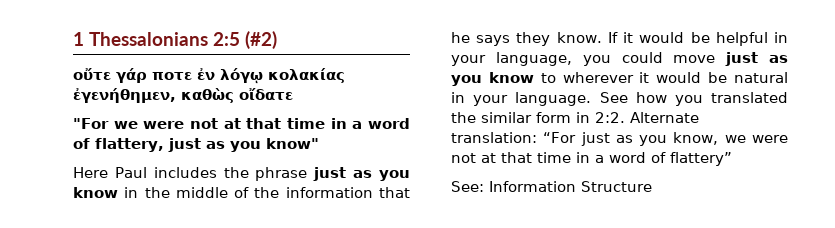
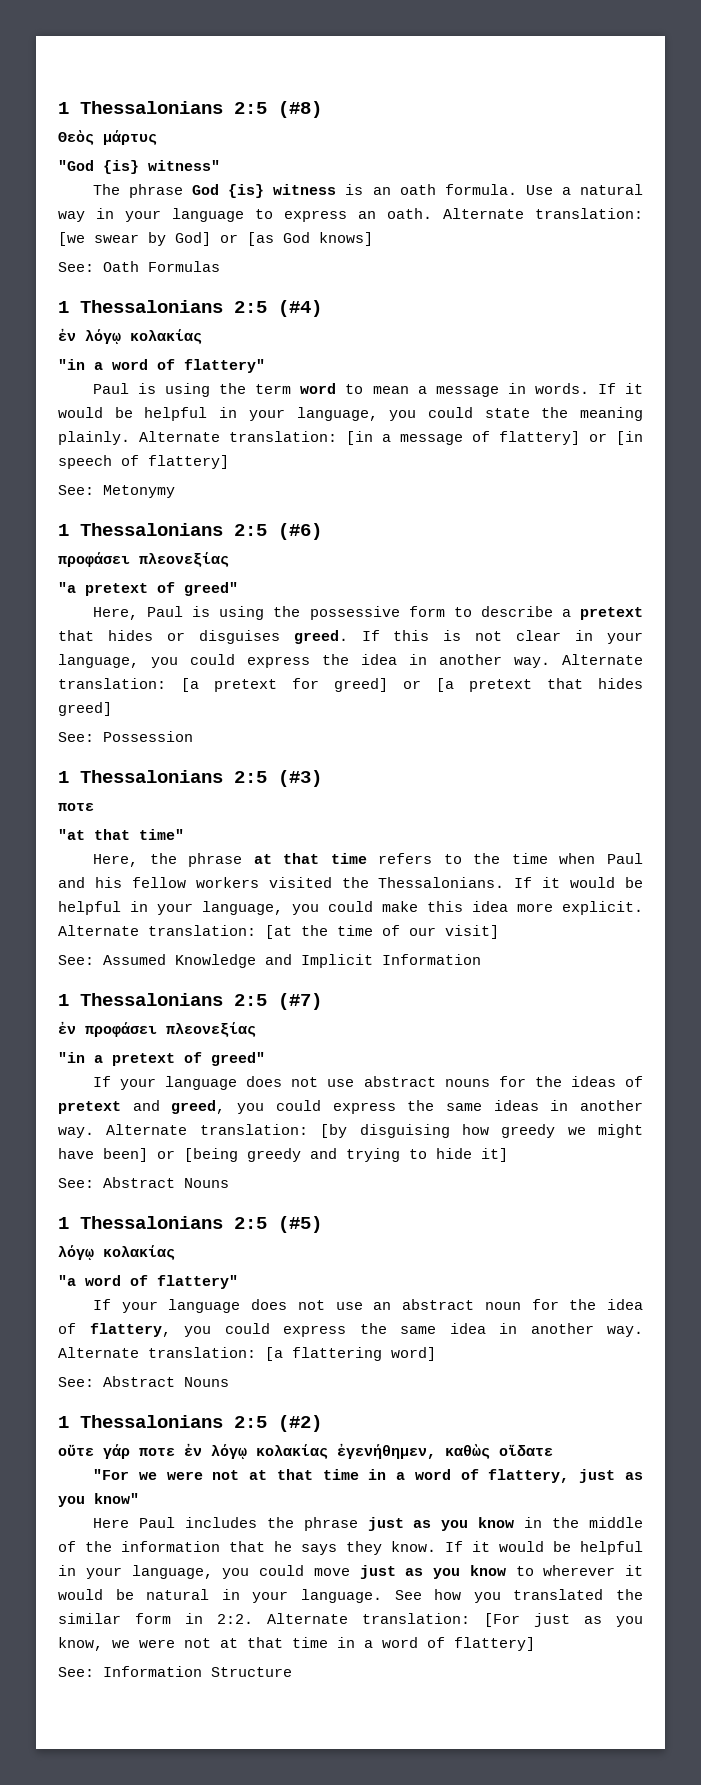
+ 1 Thessalonians 2:5 (#8)
+ Θεὸς μάρτυς
+ "God {is} witness"
+ The phrase God {is} witness is an oath formula. Use a natural way in your language to express an oath. Alternate translation: [we swear by God] or [as God knows]
+ See: Oath Formulas
+ 1 Thessalonians 2:5 (#4)
+ ἐν λόγῳ κολακίας
+ "in a word of flattery"
+ Paul is using the term word to mean a message in words. If it would be helpful in your language, you could state the meaning plainly. Alternate translation: [in a message of flattery] or [in speech of flattery]
+ See: Metonymy
+ 1 Thessalonians 2:5 (#6)
+ προφάσει πλεονεξίας
+ "a pretext of greed"
+ Here, Paul is using the possessive form to describe a pretext that hides or disguises greed. If this is not clear in your language, you could express the idea in another way. Alternate translation: [a pretext for greed] or [a pretext that hides greed]
+ See: Possession
+ 1 Thessalonians 2:5 (#3)
+ ποτε
+ "at that time"
+ Here, the phrase at that time refers to the time when Paul and his fellow workers visited the Thessalonians. If it would be helpful in your language, you could make this idea more explicit. Alternate translation: [at the time of our visit]
+ See: Assumed Knowledge and Implicit Information
+ 1 Thessalonians 2:5 (#7)
+ ἐν προφάσει πλεονεξίας
+ "in a pretext of greed"
+ If your language does not use abstract nouns for the ideas of pretext and greed, you could express the same ideas in another way. Alternate translation: [by disguising how greedy we might have been] or [being greedy and trying to hide it]
+ See: Abstract Nouns
+ 1 Thessalonians 2:5 (#5)
+ λόγῳ κολακίας
+ "a word of flattery"
+ If your language does not use an abstract noun for the idea of flattery, you could express the same idea in another way. Alternate translation: [a flattering word]
+ See: Abstract Nouns
- Alternate translation: “For just as you know, we were not at that time in a word of flattery”
+ Alternate translation: [For just as you know, we were not at that time in a word of flattery]

